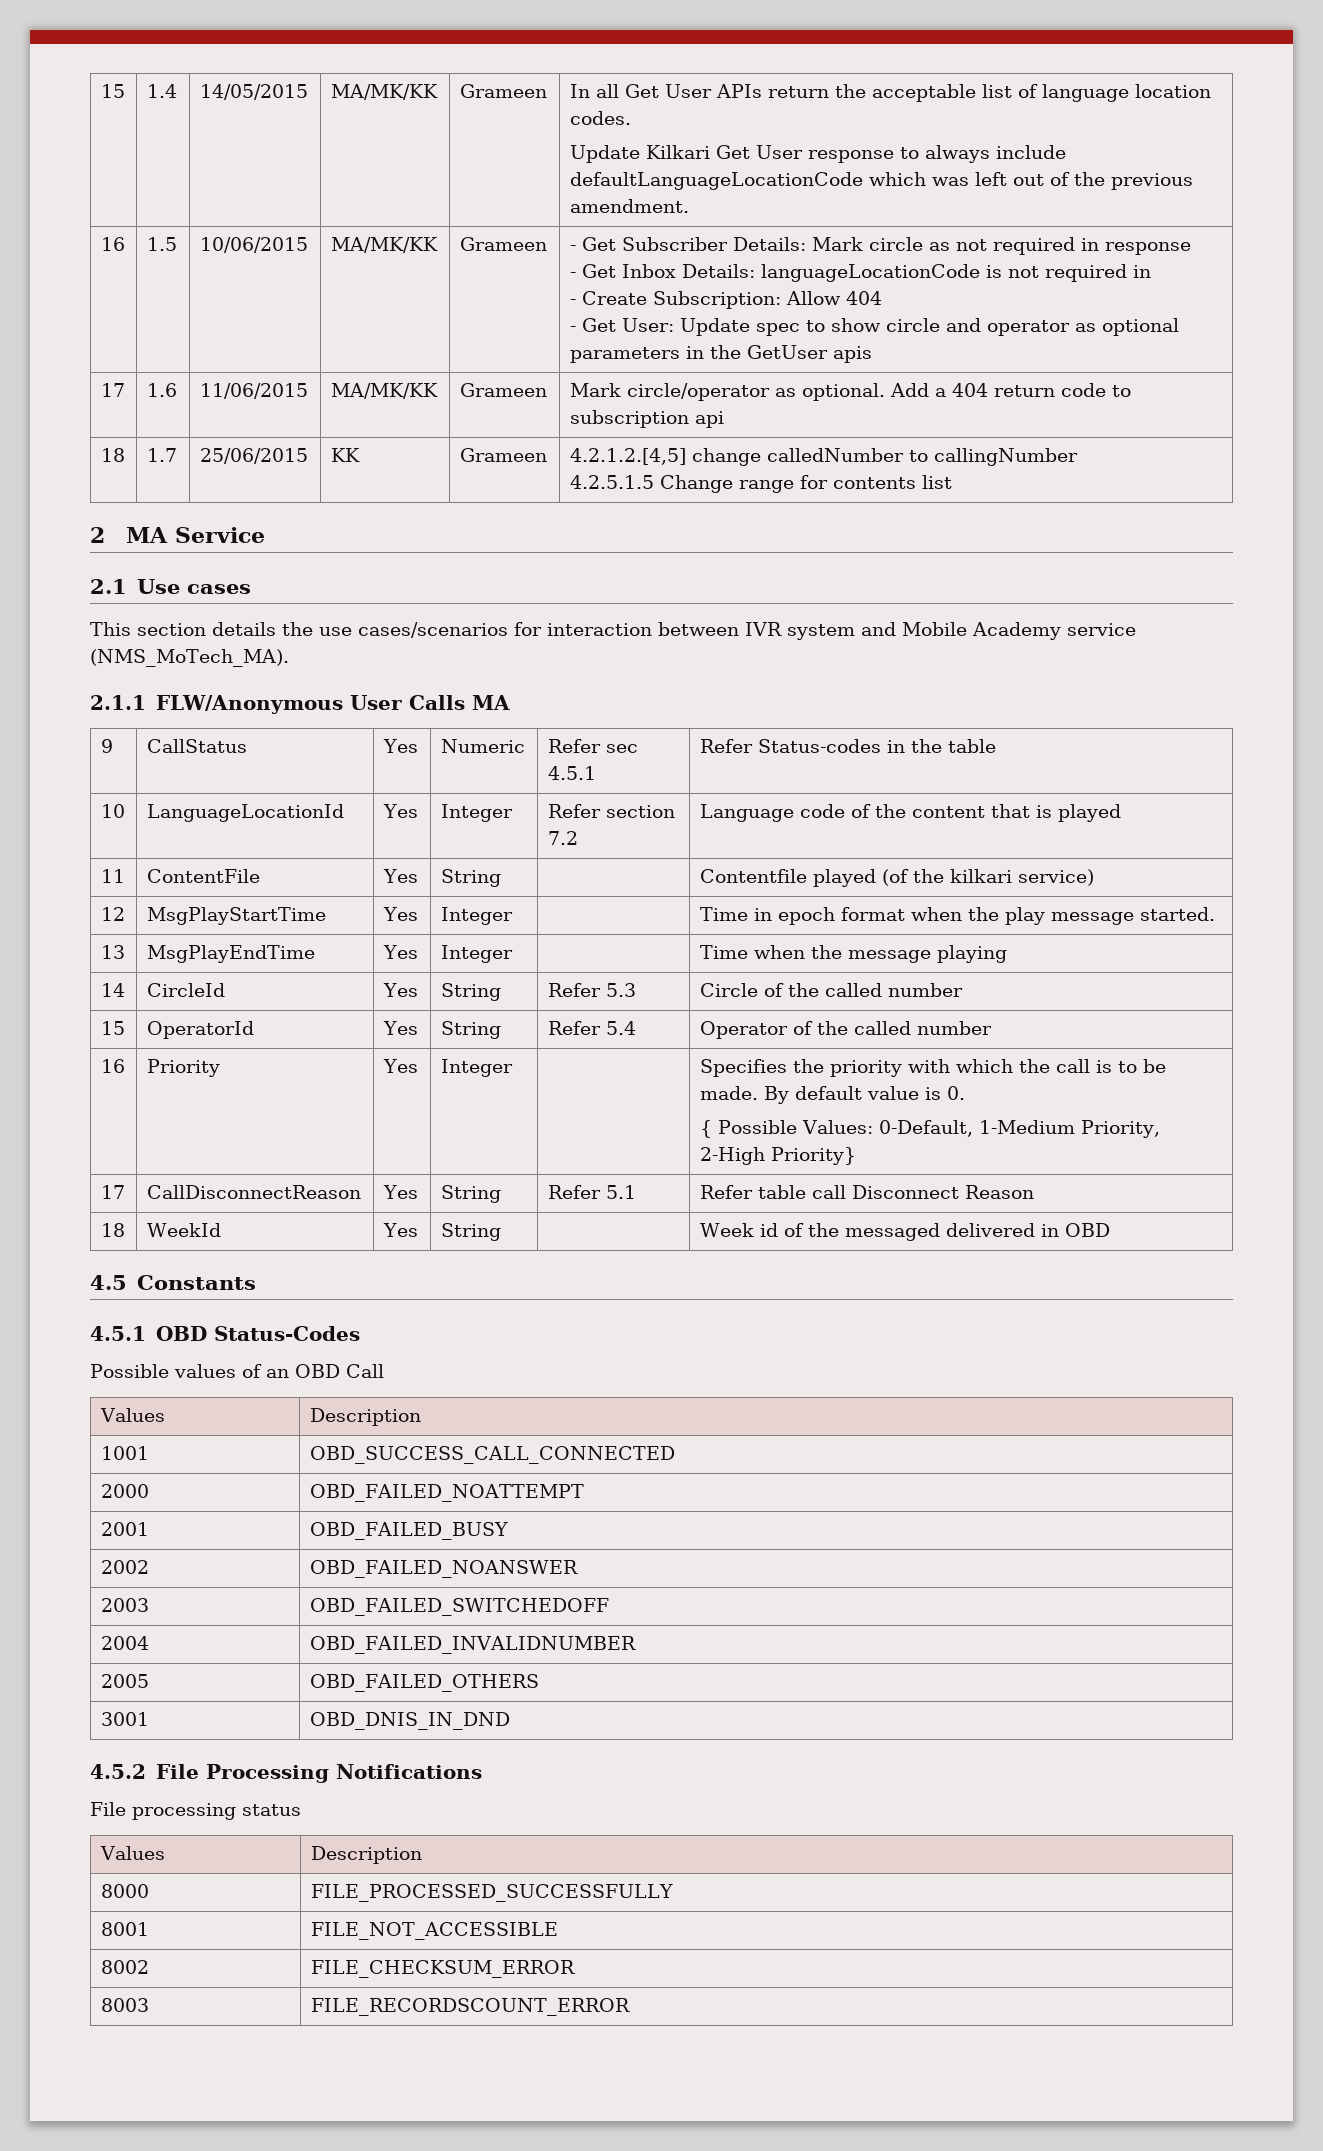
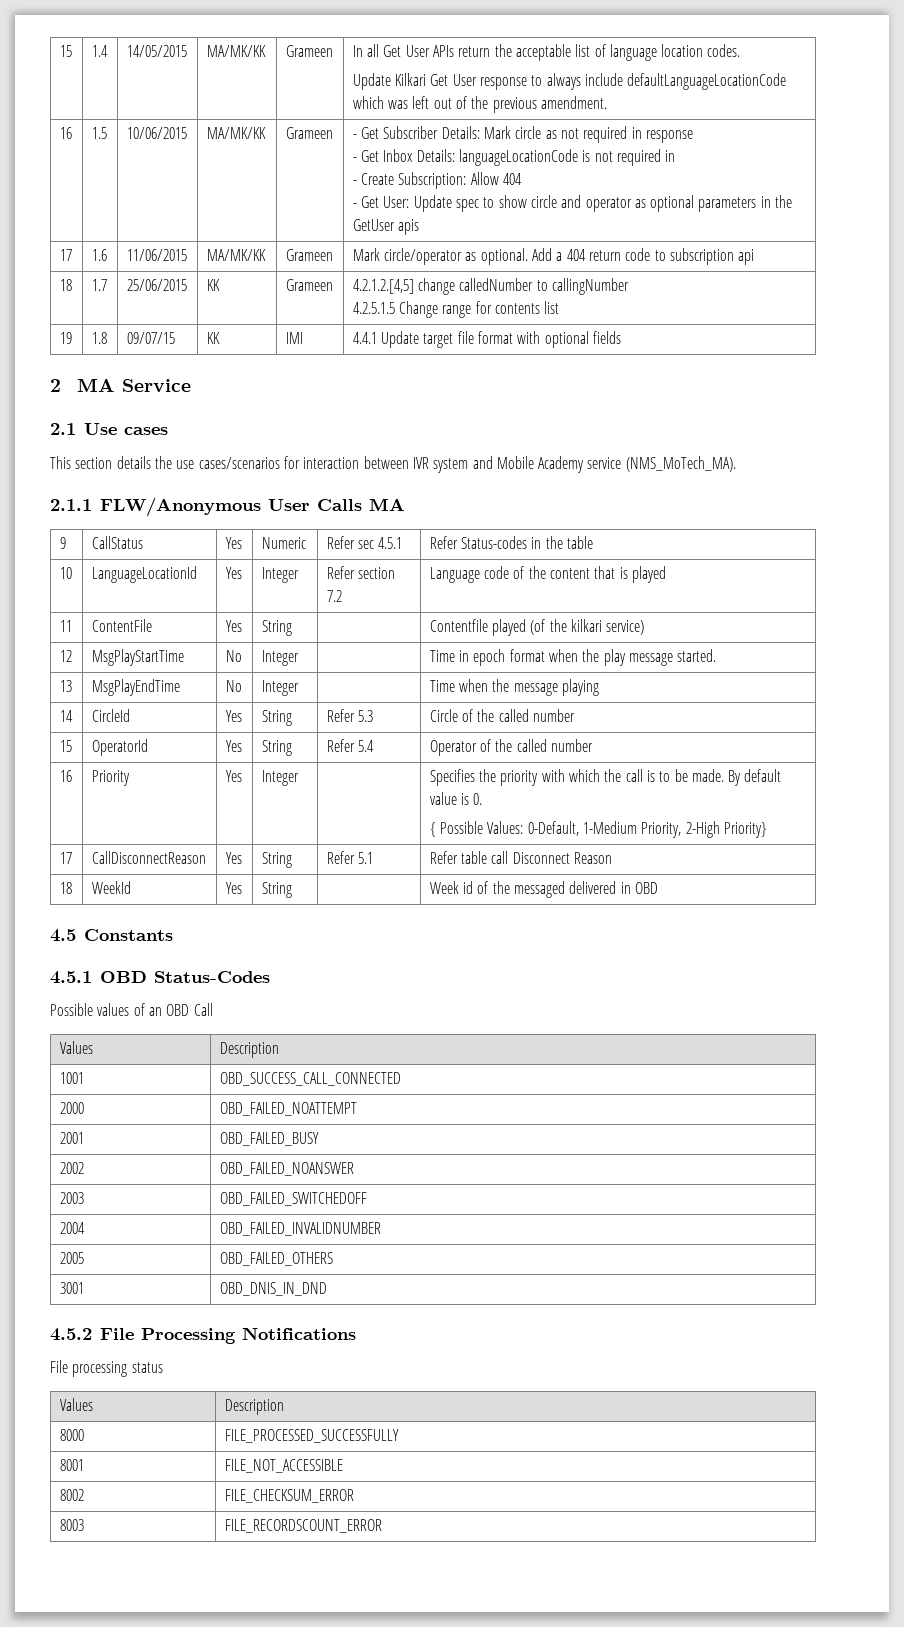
+ 19 | 1.8 | 09/07/15 | KK | IMI | 4.4.1 Update target file format with optional fields
- 12 | MsgPlayStartTime | Yes | Integer | | Time in epoch format when the play message started.
+ 12 | MsgPlayStartTime | No | Integer | | Time in epoch format when the play message started.
- 13 | MsgPlayEndTime | Yes | Integer | | Time when the message playing
+ 13 | MsgPlayEndTime | No | Integer | | Time when the message playing

